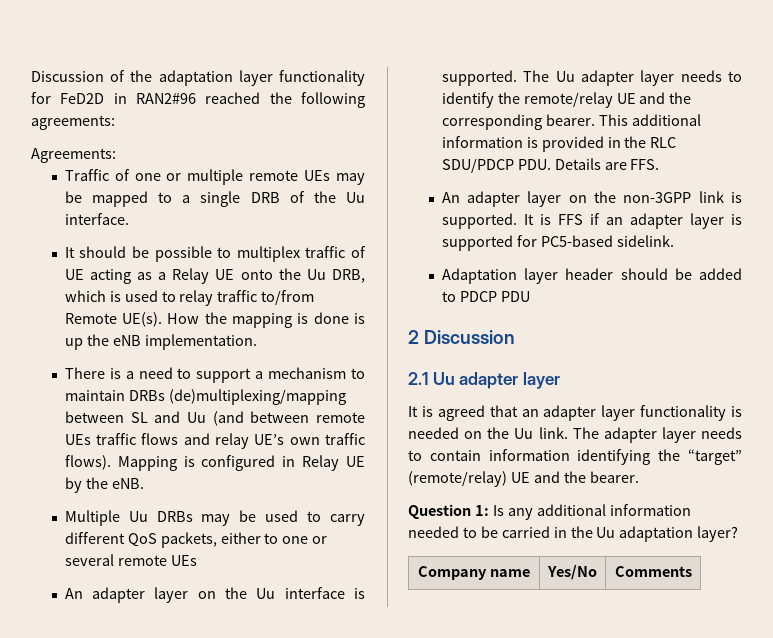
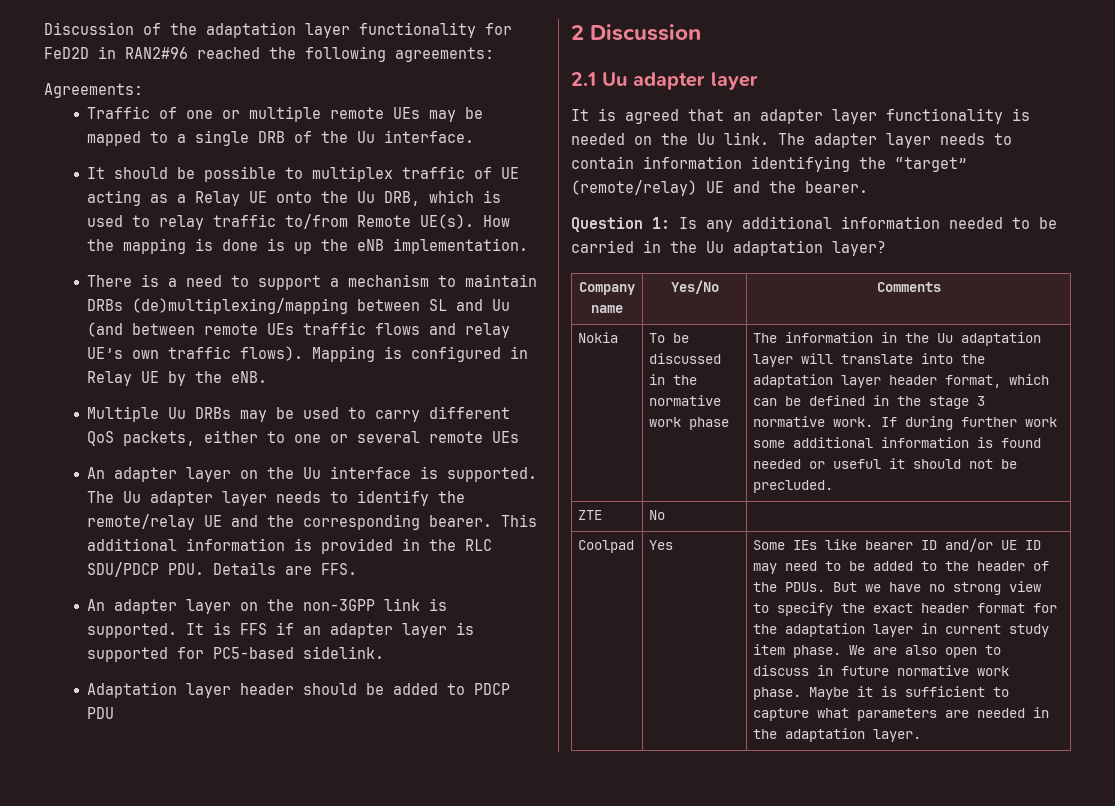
+ Nokia | To be discussed in the normative work phase | The information in the Uu adaptation layer will translate into the adaptation layer header format, which can be defined in the stage 3 normative work. If during further work some additional information is found needed or useful it should not be precluded.
+ ZTE | No |
+ Coolpad | Yes | Some IEs like bearer ID and/or UE ID may need to be added to the header of the PDUs. But we have no strong view to specify the exact header format for the adaptation layer in current study item phase. We are also open to discuss in future normative work phase. Maybe it is sufficient to capture what parameters are needed in the adaptation layer.

